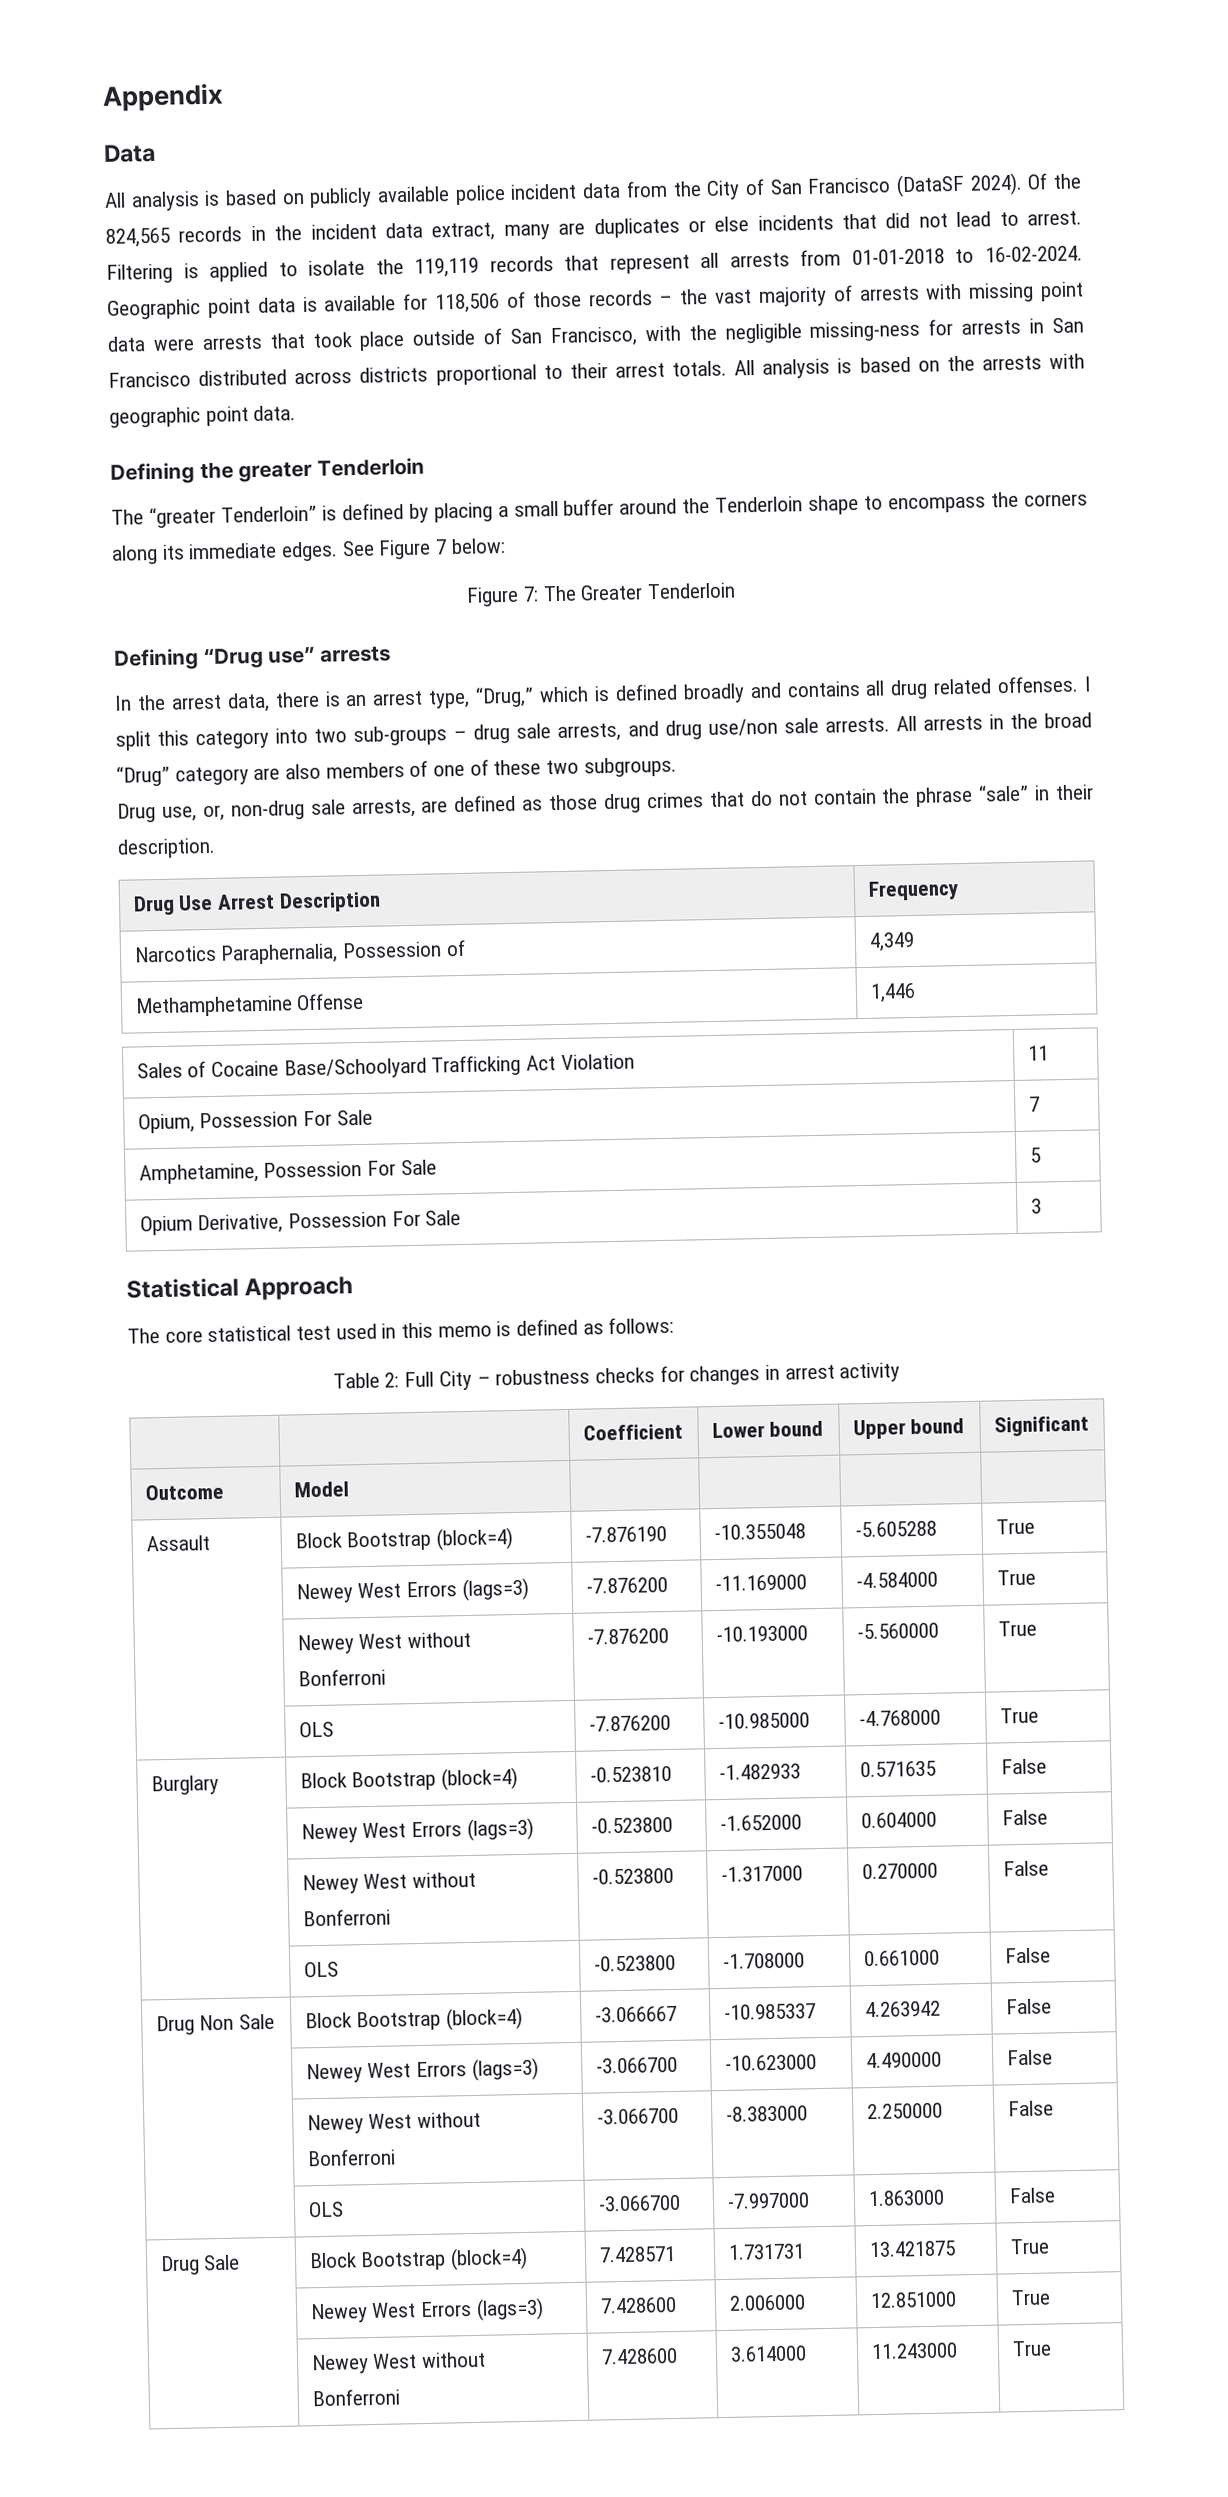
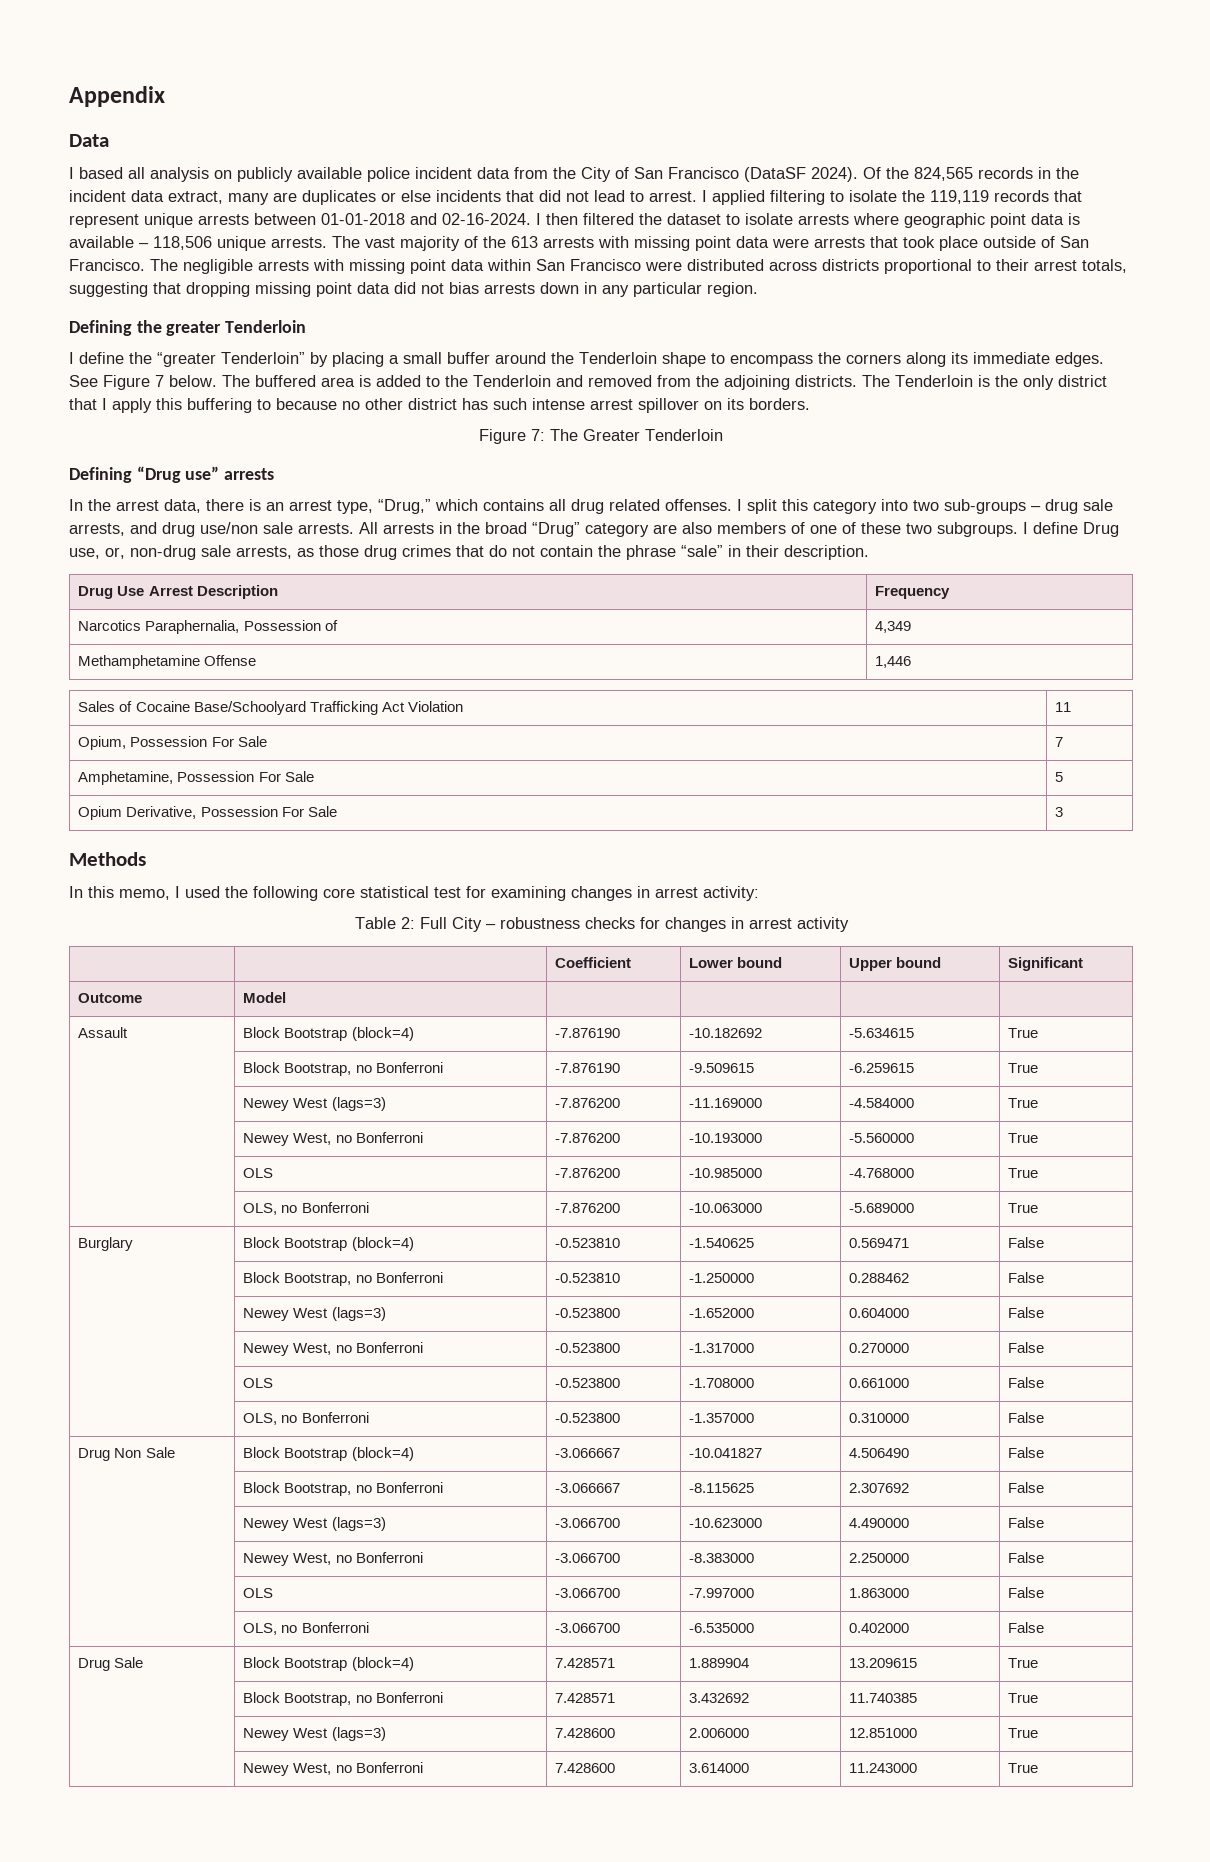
- All analysis is based on publicly available police incident data from the City of San Francisco (DataSF 2024).
+ I based all analysis on publicly available police incident data from the City of San Francisco (DataSF 2024).
- Filtering is applied to isolate the 119,119 records that represent all arrests from 01-01-2018 to 16-02-2024. Geographic point data is available for 118,506 of those records – the vast majority of arrests with missing point data were arrests that took place outside of San Francisco, with the negligible missing-ness for arrests in San Francisco distributed across districts proportional to their arrest totals. All analysis is based on the arrests with geographic point data.
+ I applied filtering to isolate the 119,119 records that represent unique arrests between 01-01-2018 and 02-16-2024. I then filtered the dataset to isolate arrests where geographic point data is available – 118,506 unique arrests. The vast majority of the 613 arrests with missing point data were arrests that took place outside of San Francisco. The negligible arrests with missing point data within San Francisco were distributed across districts proportional to their arrest totals, suggesting that dropping missing point data did not bias arrests down in any particular region.
- The “greater Tenderloin” is defined by placing a small buffer around the Tenderloin shape to encompass the corners along its immediate edges.
+ I define the “greater Tenderloin” by placing a small buffer around the Tenderloin shape to encompass the corners along its immediate edges.
- See Figure 7 below:
+ See Figure 7 below. The buffered area is added to the Tenderloin and removed from the adjoining districts. The Tenderloin is the only district that I apply this buffering to because no other district has such intense arrest spillover on its borders.
- In the arrest data, there is an arrest type, “Drug,” which is defined broadly and contains all drug related offenses.
+ In the arrest data, there is an arrest type, “Drug,” which contains all drug related offenses.
- All arrests in the broad “Drug” category are also members of one of these two subgroups.
- Drug use, or, non-drug sale arrests, are defined as those drug crimes that do not contain the phrase “sale” in their description.
+ All arrests in the broad “Drug” category are also members of one of these two subgroups. I define Drug use, or, non-drug sale arrests, as those drug crimes that do not contain the phrase “sale” in their description.
- Statistical Approach
- The core statistical test used in this memo is defined as follows:
+ Methods
+ In this memo, I used the following core statistical test for examining changes in arrest activity:
- Assault | Block Bootstrap (block=4) | -7.876190 | -10.355048 | -5.605288 | True
- | Newey West Errors (lags=3) | -7.876200 | -11.169000 | -4.584000 | True
+ Assault | Block Bootstrap (block=4) | -7.876190 | -10.182692 | -5.634615 | True
+ | Block Bootstrap, no Bonferroni | -7.876190 | -9.509615 | -6.259615 | True
+ | Newey West (lags=3) | -7.876200 | -11.169000 | -4.584000 | True
- | Newey West without Bonferroni | -7.876200 | -10.193000 | -5.560000 | True
+ | Newey West, no Bonferroni | -7.876200 | -10.193000 | -5.560000 | True
+ | OLS, no Bonferroni | -7.876200 | -10.063000 | -5.689000 | True
- Burglary | Block Bootstrap (block=4) | -0.523810 | -1.482933 | 0.571635 | False
- | Newey West Errors (lags=3) | -0.523800 | -1.652000 | 0.604000 | False
+ Burglary | Block Bootstrap (block=4) | -0.523810 | -1.540625 | 0.569471 | False
+ | Block Bootstrap, no Bonferroni | -0.523810 | -1.250000 | 0.288462 | False
+ | Newey West (lags=3) | -0.523800 | -1.652000 | 0.604000 | False
- | Newey West without Bonferroni | -0.523800 | -1.317000 | 0.270000 | False
+ | Newey West, no Bonferroni | -0.523800 | -1.317000 | 0.270000 | False
+ | OLS, no Bonferroni | -0.523800 | -1.357000 | 0.310000 | False
- Drug Non Sale | Block Bootstrap (block=4) | -3.066667 | -10.985337 | 4.263942 | False
- | Newey West Errors (lags=3) | -3.066700 | -10.623000 | 4.490000 | False
+ Drug Non Sale | Block Bootstrap (block=4) | -3.066667 | -10.041827 | 4.506490 | False
+ | Block Bootstrap, no Bonferroni | -3.066667 | -8.115625 | 2.307692 | False
+ | Newey West (lags=3) | -3.066700 | -10.623000 | 4.490000 | False
- | Newey West without Bonferroni | -3.066700 | -8.383000 | 2.250000 | False
+ | Newey West, no Bonferroni | -3.066700 | -8.383000 | 2.250000 | False
+ | OLS, no Bonferroni | -3.066700 | -6.535000 | 0.402000 | False
- Drug Sale | Block Bootstrap (block=4) | 7.428571 | 1.731731 | 13.421875 | True
- | Newey West Errors (lags=3) | 7.428600 | 2.006000 | 12.851000 | True
+ Drug Sale | Block Bootstrap (block=4) | 7.428571 | 1.889904 | 13.209615 | True
+ | Block Bootstrap, no Bonferroni | 7.428571 | 3.432692 | 11.740385 | True
+ | Newey West (lags=3) | 7.428600 | 2.006000 | 12.851000 | True
- | Newey West without Bonferroni | 7.428600 | 3.614000 | 11.243000 | True
+ | Newey West, no Bonferroni | 7.428600 | 3.614000 | 11.243000 | True

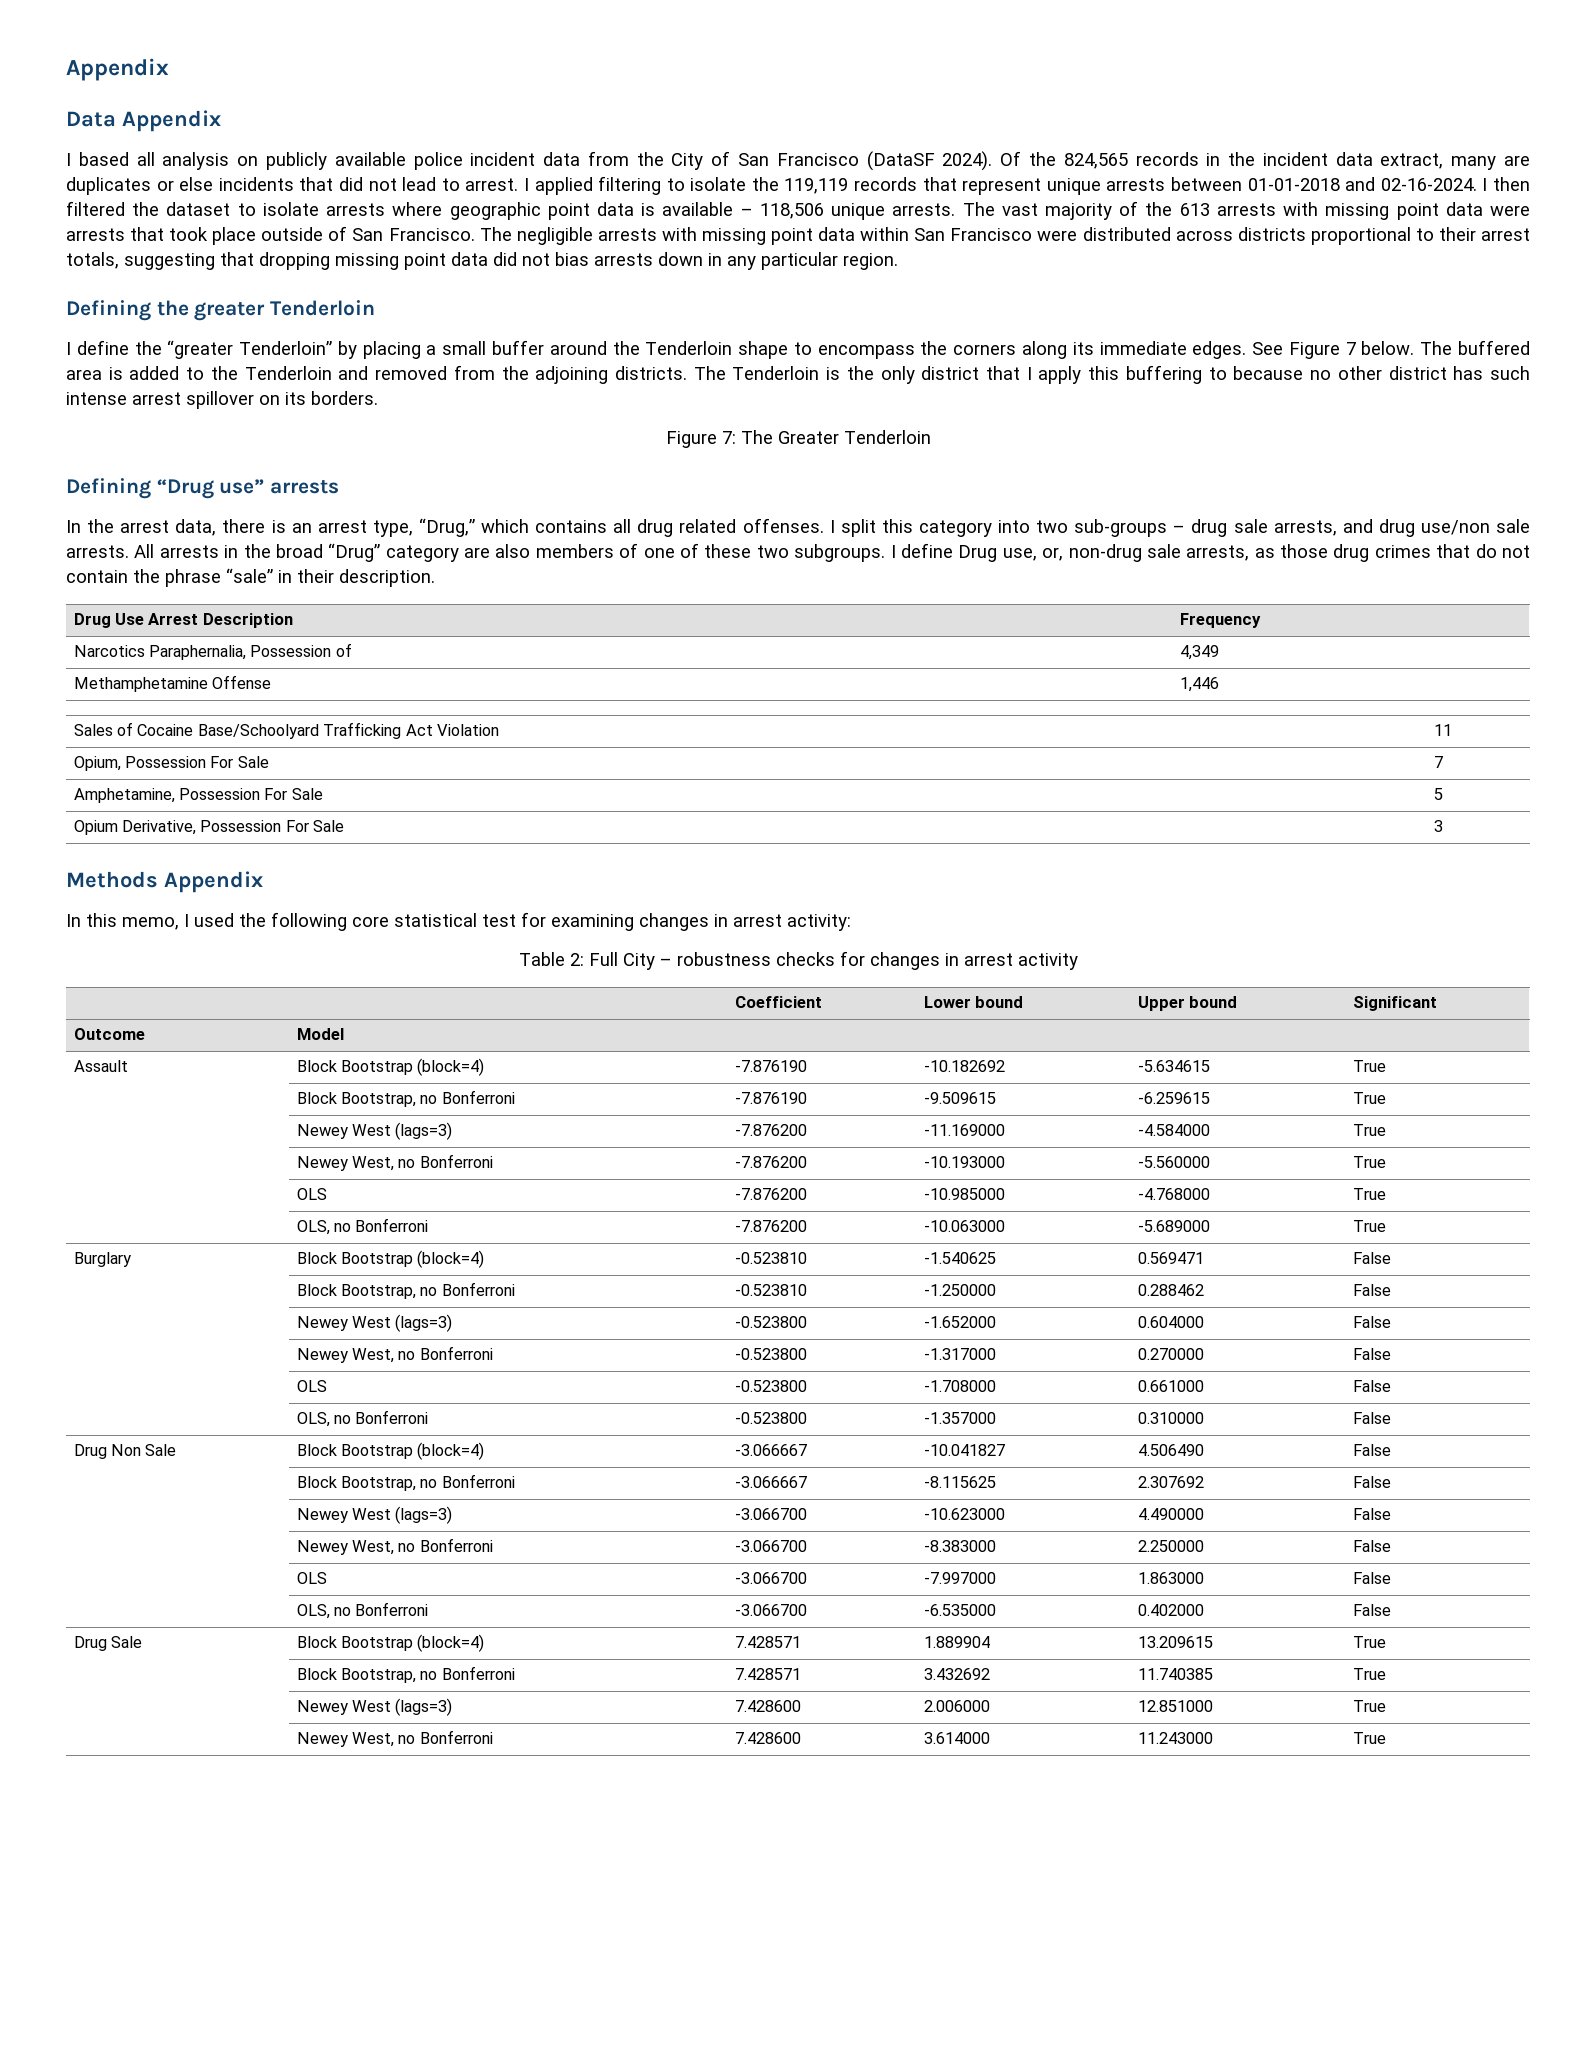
- Data
+ Data Appendix
- Methods
+ Methods Appendix

